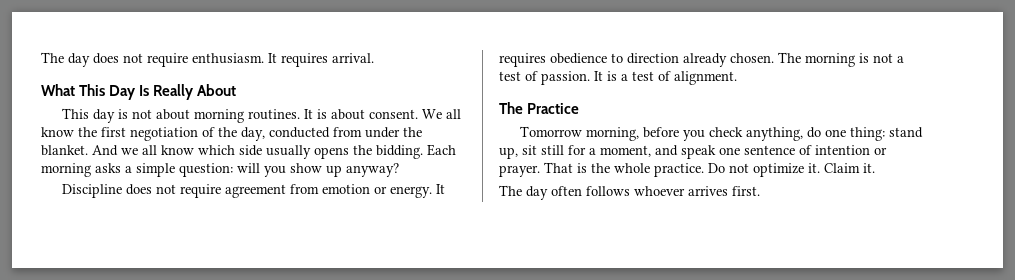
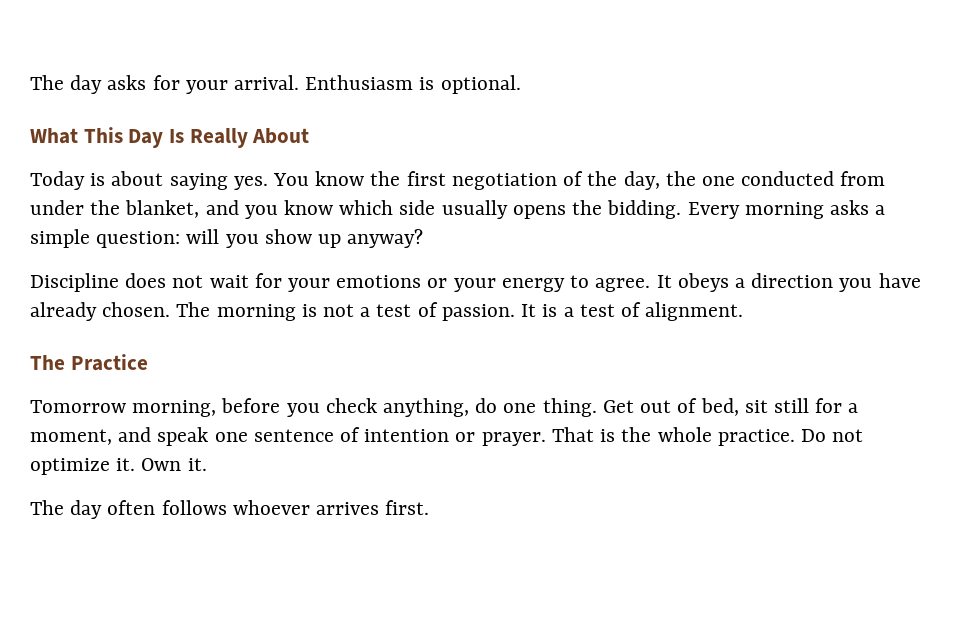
- The day does not require enthusiasm. It requires arrival.
+ The day asks for your arrival. Enthusiasm is optional.
- This day is not about morning routines. It is about consent. We all know the first negotiation of the day, conducted from under the blanket. And we all know which side usually opens the bidding.
+ Today is about saying yes. You know the first negotiation of the day, the one conducted from under the blanket, and you know which side usually opens the bidding.
- Each morning asks a simple question: will you show up anyway?
+ Every morning asks a simple question: will you show up anyway?
- Discipline does not require agreement from emotion or energy. It requires obedience to direction already chosen.
+ Discipline does not wait for your emotions or your energy to agree. It obeys a direction you have already chosen.
- Tomorrow morning, before you check anything, do one thing: stand up, sit still for a moment, and speak one sentence of intention or prayer.
+ Tomorrow morning, before you check anything, do one thing. Get out of bed, sit still for a moment, and speak one sentence of intention or prayer.
- Claim it.
+ Own it.

